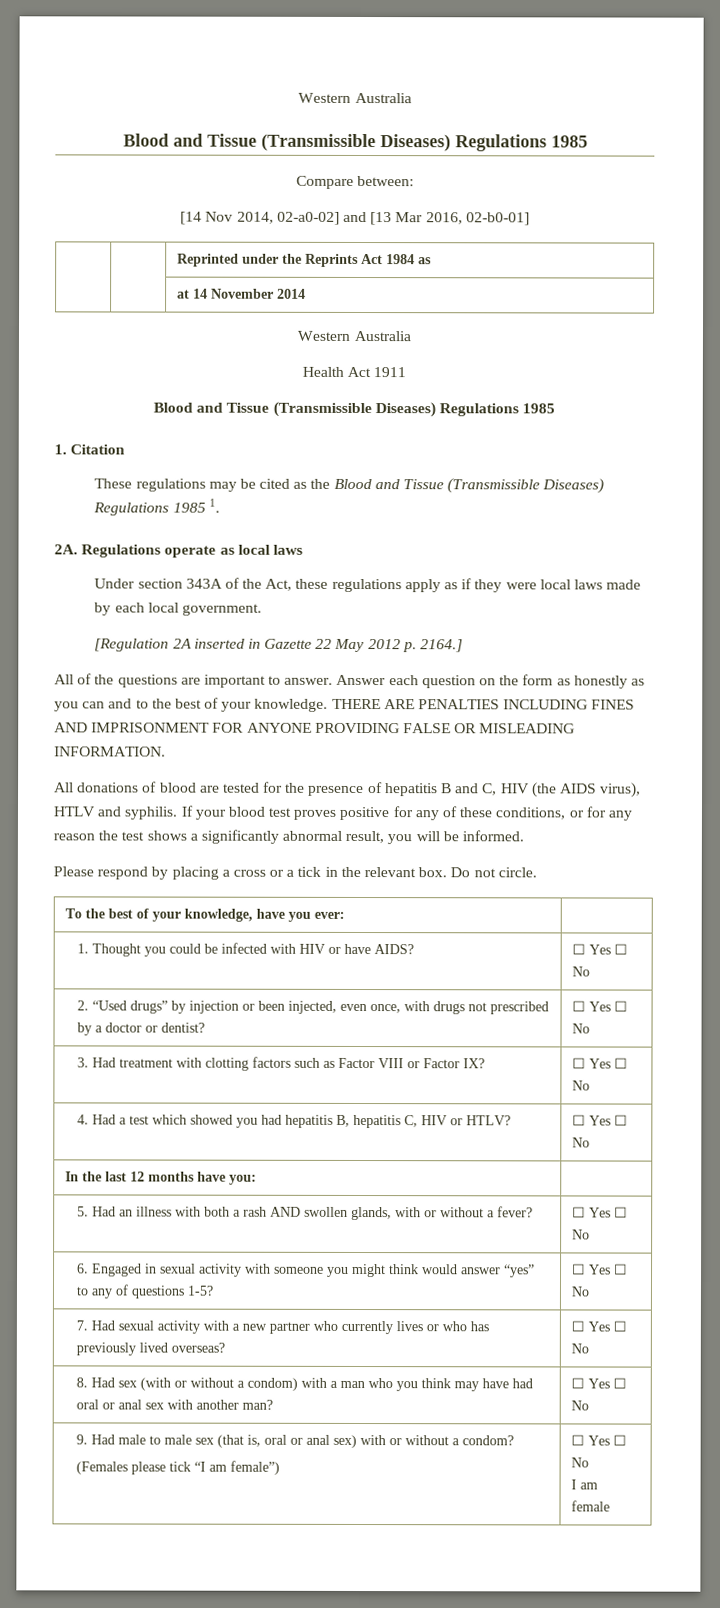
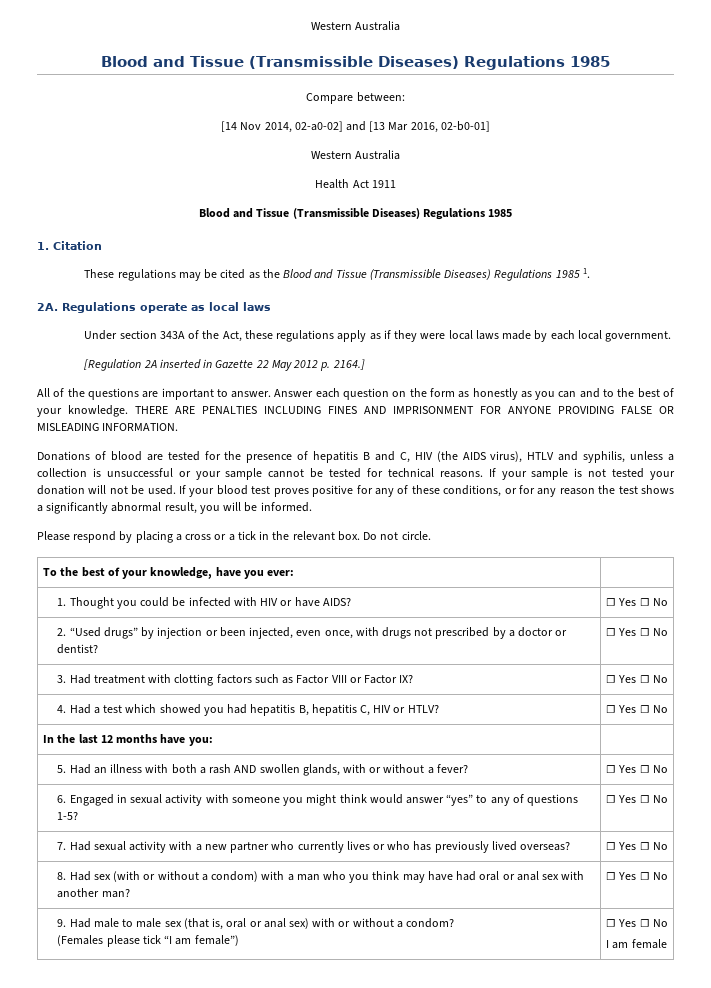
- | | Reprinted under the Reprints Act 1984 as
- | | at 14 November 2014
- All donations of blood are tested for the presence of hepatitis B and C, HIV (the AIDS virus), HTLV and syphilis.
+ Donations of blood are tested for the presence of hepatitis B and C, HIV (the AIDS virus), HTLV and syphilis, unless a collection is unsuccessful or your sample cannot be tested for technical reasons. If your sample is not tested your donation will not be used.

